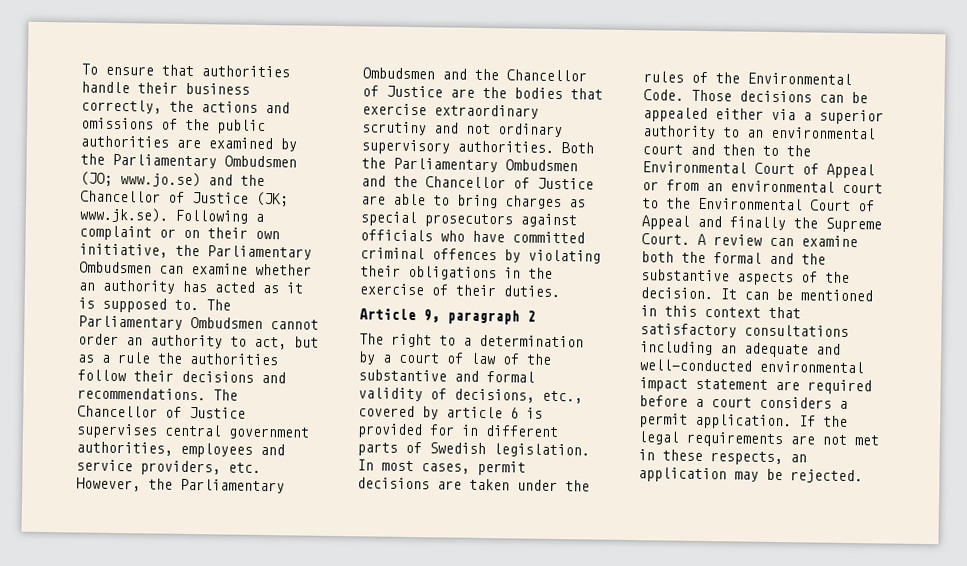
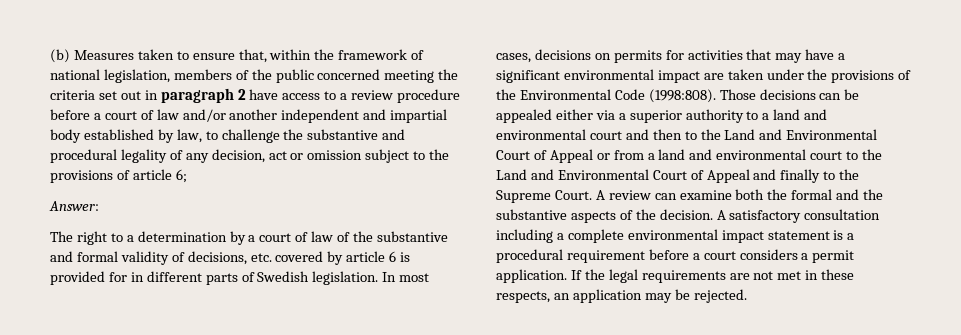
- To ensure that authorities handle their business correctly, the actions and omissions of the public authorities are examined by the Parliamentary Ombudsmen (JO; www.jo.se) and the Chancellor of Justice (JK; www.jk.se). Following a complaint or on their own initiative, the Parliamentary Ombudsmen can examine whether an authority has acted as it is supposed to. The Parliamentary Ombudsmen cannot order an authority to act, but as a rule the authorities follow their decisions and recommendations. The Chancellor of Justice supervises central government authorities, employees and service providers, etc. However, the Parliamentary Ombudsmen and the Chancellor of Justice are the bodies that exercise extraordinary scrutiny and not ordinary supervisory authorities. Both the Parliamentary Ombudsmen and the Chancellor of Justice are able to bring charges as special prosecutors against officials who have committed criminal offences by violating their obligations in the exercise of their duties.
- Article 9, paragraph 2
+ (b) Measures taken to ensure that, within the framework of national legislation, members of the public concerned meeting the criteria set out in paragraph 2 have access to a review procedure before a court of law and/or another independent and impartial body established by law, to challenge the substantive and procedural legality of any decision, act or omission subject to the provisions of article 6;
+ Answer:
- The right to a determination by a court of law of the substantive and formal validity of decisions, etc., covered by article 6 is provided for in different parts of Swedish legislation.
+ The right to a determination by a court of law of the substantive and formal validity of decisions, etc. covered by article 6 is provided for in different parts of Swedish legislation.
- In most cases, permit decisions are taken under the rules of the Environmental Code.
+ In most cases, decisions on permits for activities that may have a significant environmental impact are taken under the provisions of the Environmental Code (1998:808).
- Those decisions can be appealed either via a superior authority to an environmental court and then to the Environmental Court of Appeal or from an environmental court to the Environmental Court of Appeal and finally the Supreme Court.
+ Those decisions can be appealed either via a superior authority to a land and environmental court and then to the Land and Environmental Court of Appeal or from a land and environmental court to the Land and Environmental Court of Appeal and finally to the Supreme Court.
- It can be mentioned in this context that satisfactory consultations including an adequate and well-conducted environmental impact statement are required before a court considers a permit application.
+ A satisfactory consultation including a complete environmental impact statement is a procedural requirement before a court considers a permit application.

